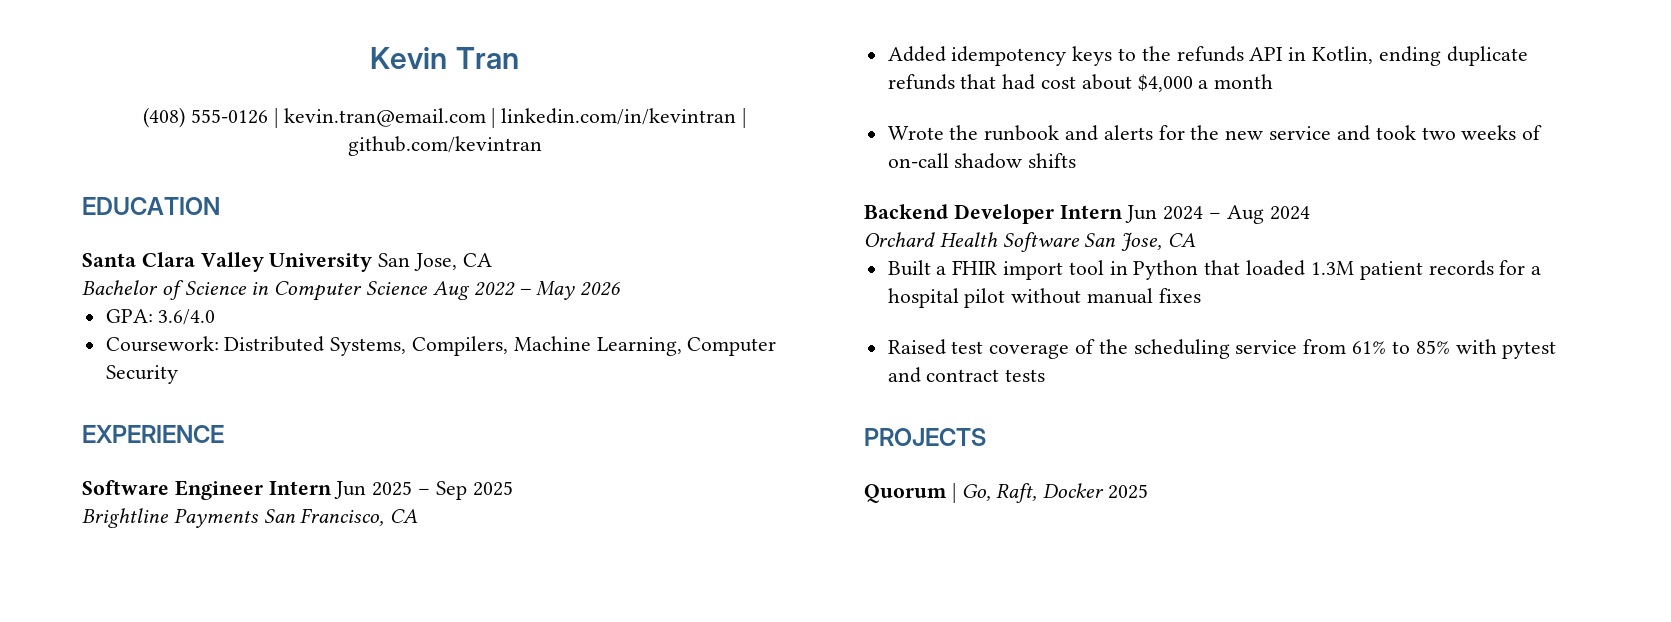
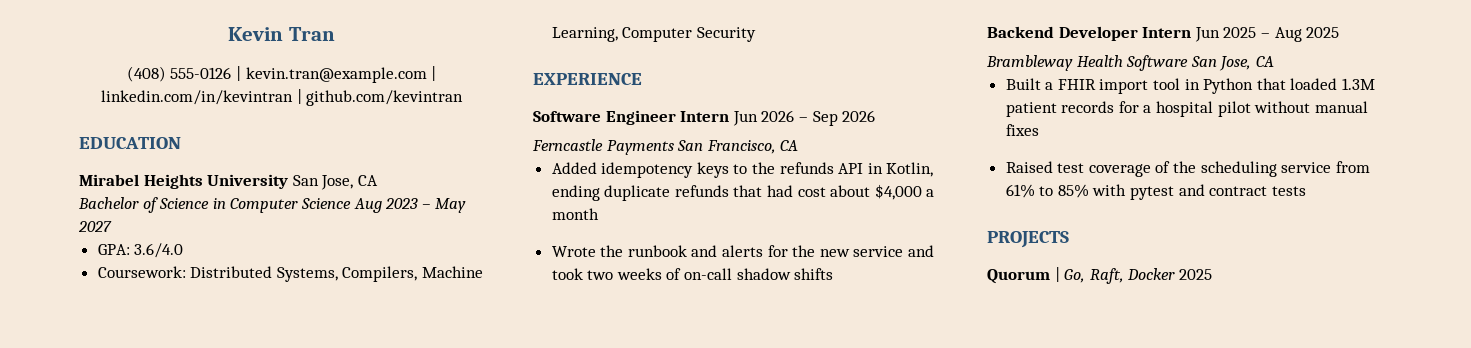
- (408) 555-0126 | kevin.tran@email.com | linkedin.com/in/kevintran | github.com/kevintran
+ (408) 555-0126 | kevin.tran@example.com | linkedin.com/in/kevintran | github.com/kevintran
- Santa Clara Valley University San Jose, CA
+ Mirabel Heights University San Jose, CA
- Bachelor of Science in Computer Science Aug 2022 – May 2026
+ Bachelor of Science in Computer Science Aug 2023 – May 2027
- Software Engineer Intern Jun 2025 – Sep 2025
- Brightline Payments San Francisco, CA
+ Software Engineer Intern Jun 2026 – Sep 2026
+ Ferncastle Payments San Francisco, CA
- Backend Developer Intern Jun 2024 – Aug 2024
- Orchard Health Software San Jose, CA
+ Backend Developer Intern Jun 2025 – Aug 2025
+ Brambleway Health Software San Jose, CA

